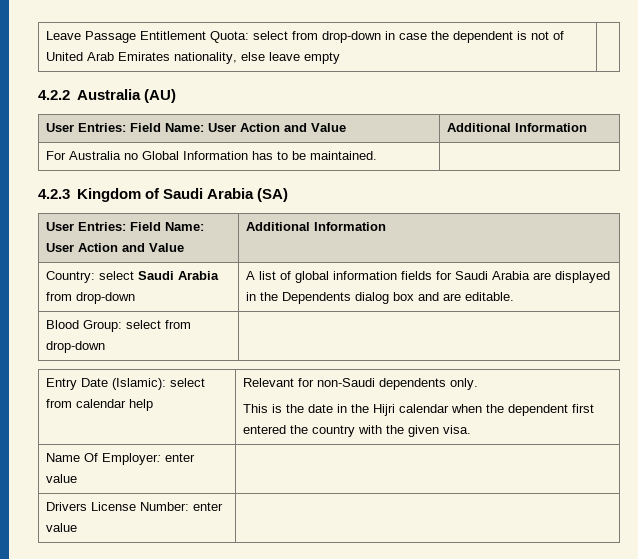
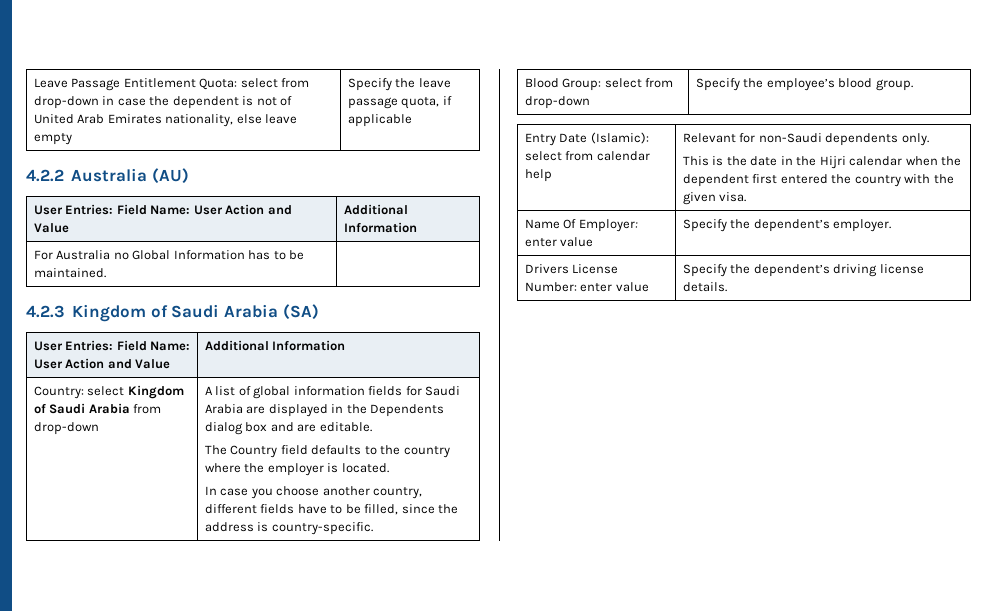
- Leave Passage Entitlement Quota: select from drop-down in case the dependent is not of United Arab Emirates nationality, else leave empty |
+ Leave Passage Entitlement Quota: select from drop-down in case the dependent is not of United Arab Emirates nationality, else leave empty | Specify the leave passage quota, if applicable
- Country: select Saudi Arabia from drop-down
+ Country: select Kingdom of Saudi Arabia from drop-down
+ The Country field defaults to the country where the employer is located.
+ In case you choose another country, different fields have to be filled, since the address is country-specific.
- Blood Group: select from drop-down |
+ Blood Group: select from drop-down | Specify the employee’s blood group.
- Name Of Employer: enter value |
+ Name Of Employer: enter value | Specify the dependent’s employer.
- Drivers License Number: enter value |
+ Drivers License Number: enter value | Specify the dependent’s driving license details.

